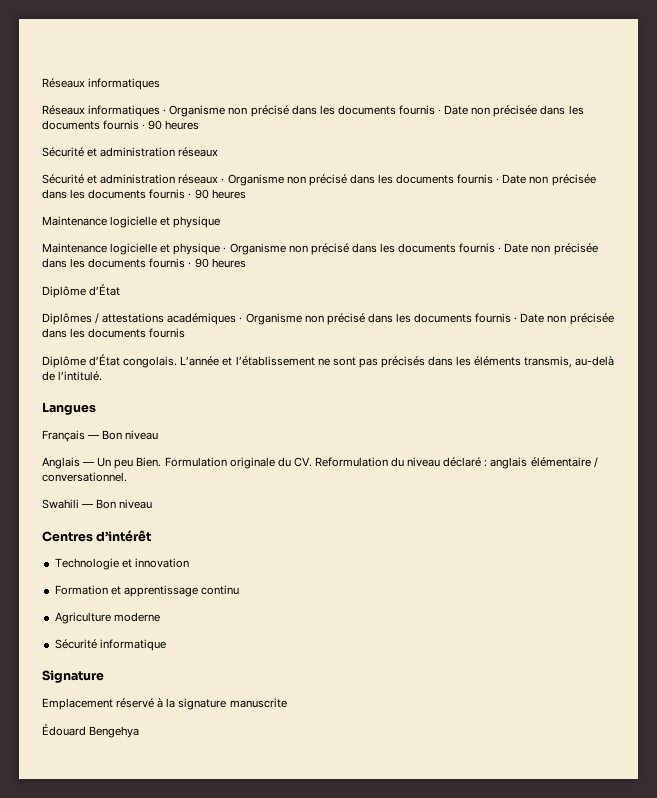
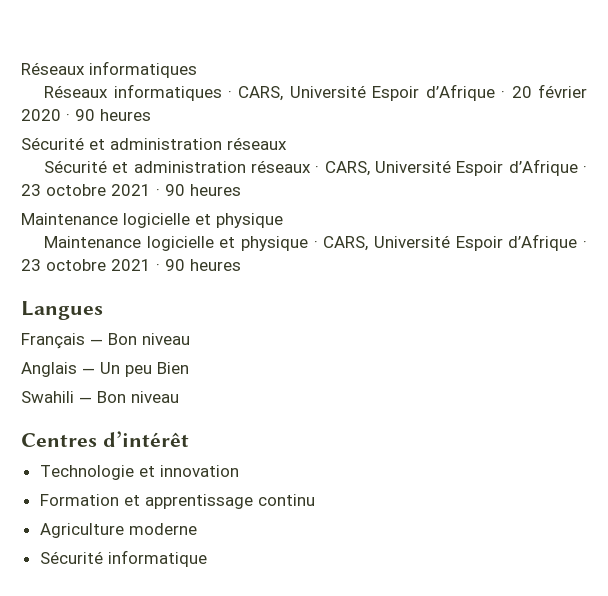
- Réseaux informatiques · Organisme non précisé dans les documents fournis · Date non précisée dans les documents fournis · 90 heures
+ Réseaux informatiques · CARS, Université Espoir d’Afrique · 20 février 2020 · 90 heures
- Sécurité et administration réseaux · Organisme non précisé dans les documents fournis · Date non précisée dans les documents fournis · 90 heures
+ Sécurité et administration réseaux · CARS, Université Espoir d’Afrique · 23 octobre 2021 · 90 heures
- Maintenance logicielle et physique · Organisme non précisé dans les documents fournis · Date non précisée dans les documents fournis · 90 heures
- Diplôme d’État
- Diplômes / attestations académiques · Organisme non précisé dans les documents fournis · Date non précisée dans les documents fournis
- Diplôme d’État congolais. L’année et l’établissement ne sont pas précisés dans les éléments transmis, au-delà de l’intitulé.
+ Maintenance logicielle et physique · CARS, Université Espoir d’Afrique · 23 octobre 2021 · 90 heures
- Anglais — Un peu Bien. Formulation originale du CV. Reformulation du niveau déclaré : anglais élémentaire / conversationnel.
+ Anglais — Un peu Bien
- Signature
- Emplacement réservé à la signature manuscrite
- Édouard Bengehya

